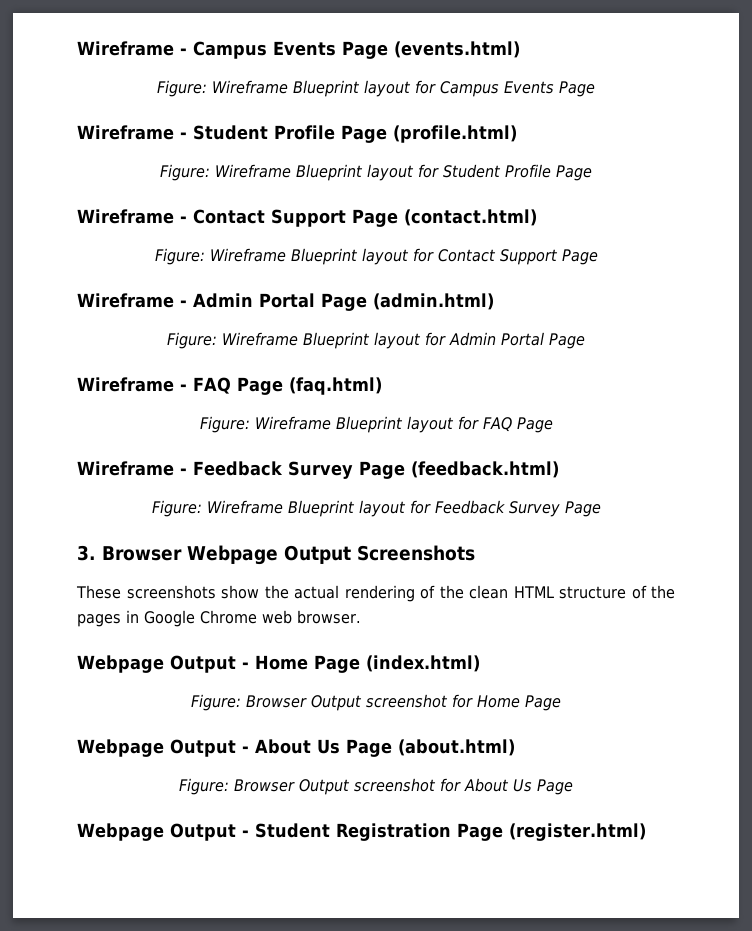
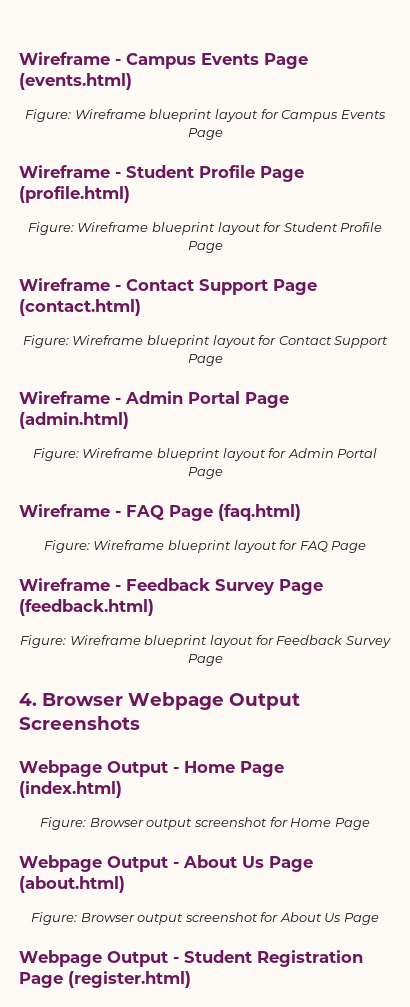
- Figure: Wireframe Blueprint layout for Campus Events Page
+ Figure: Wireframe blueprint layout for Campus Events Page
- Figure: Wireframe Blueprint layout for Student Profile Page
+ Figure: Wireframe blueprint layout for Student Profile Page
- Figure: Wireframe Blueprint layout for Contact Support Page
+ Figure: Wireframe blueprint layout for Contact Support Page
- Figure: Wireframe Blueprint layout for Admin Portal Page
+ Figure: Wireframe blueprint layout for Admin Portal Page
- Figure: Wireframe Blueprint layout for FAQ Page
+ Figure: Wireframe blueprint layout for FAQ Page
- Figure: Wireframe Blueprint layout for Feedback Survey Page
+ Figure: Wireframe blueprint layout for Feedback Survey Page
- 3. Browser Webpage Output Screenshots
+ 4. Browser Webpage Output Screenshots
- These screenshots show the actual rendering of the clean HTML structure of the pages in Google Chrome web browser.
- Figure: Browser Output screenshot for Home Page
+ Figure: Browser output screenshot for Home Page
- Figure: Browser Output screenshot for About Us Page
+ Figure: Browser output screenshot for About Us Page

